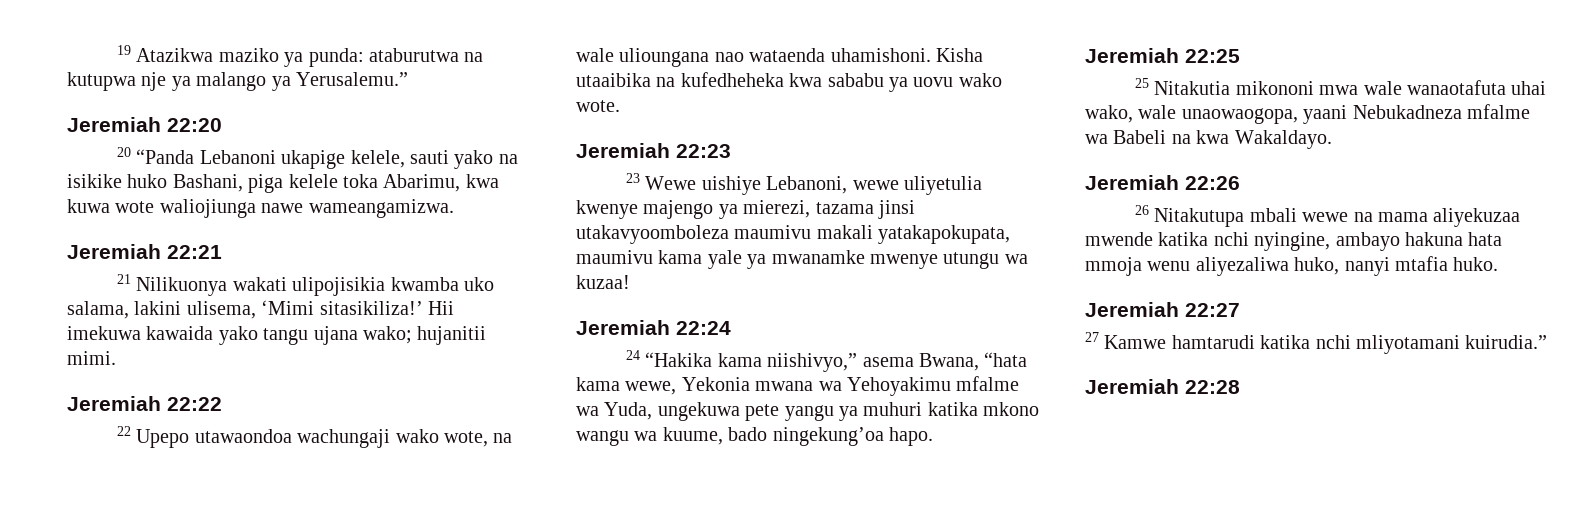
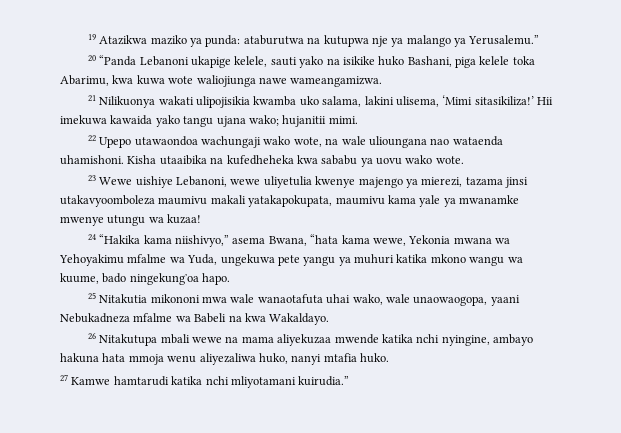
- Jeremiah 22:20
- Jeremiah 22:21
- Jeremiah 22:22
- Jeremiah 22:23
- Jeremiah 22:24
- Jeremiah 22:25
- Jeremiah 22:26
- Jeremiah 22:27
- Jeremiah 22:28

